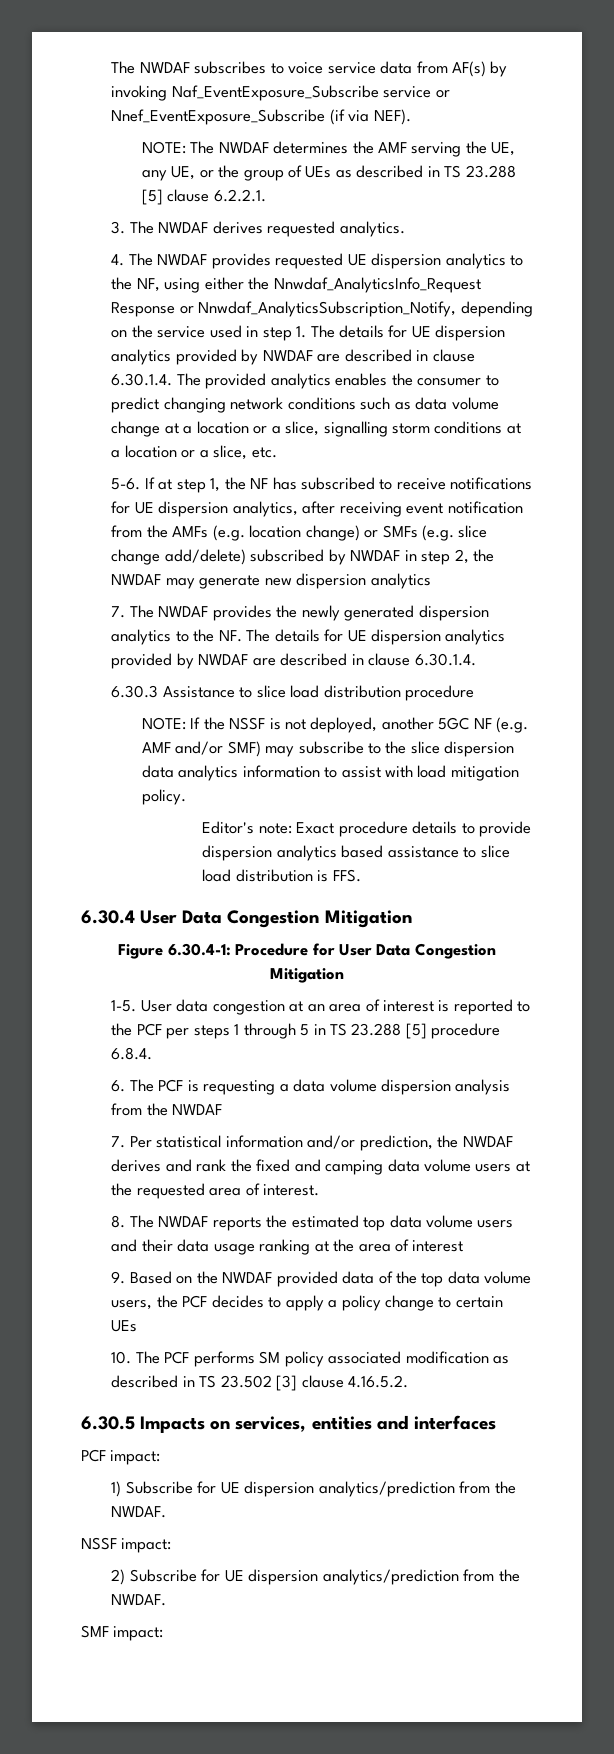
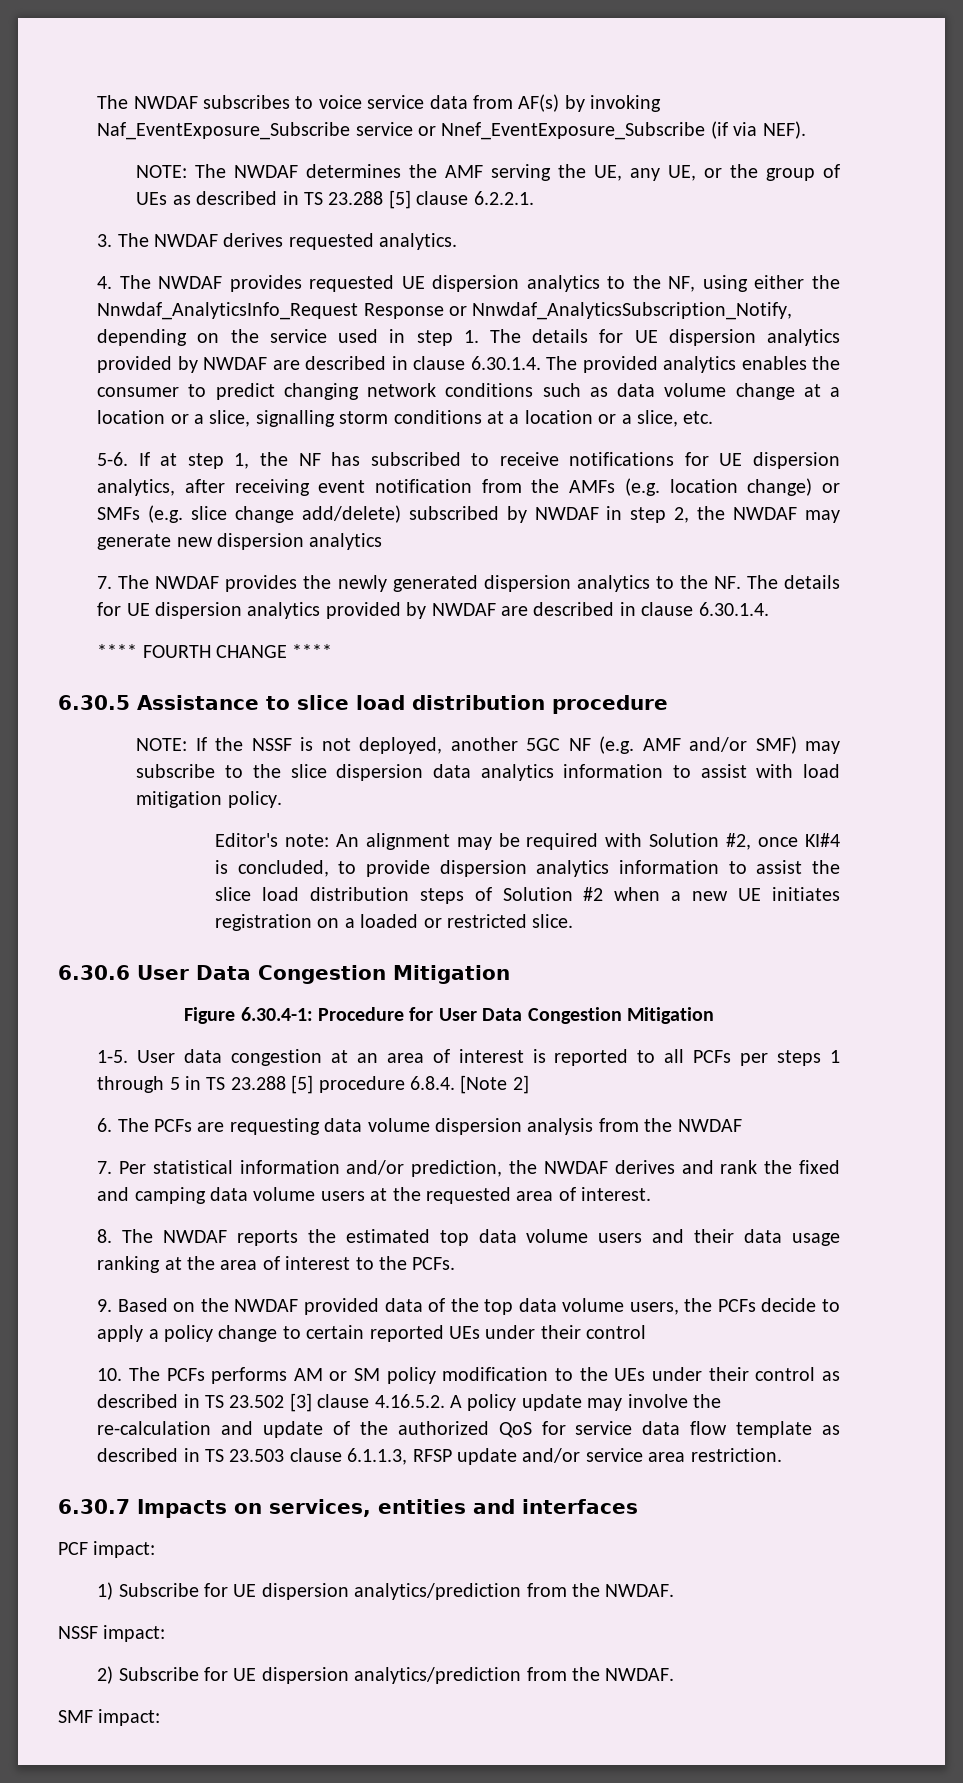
- 6.30.3 Assistance to slice load distribution procedure
+ **** FOURTH CHANGE ****
+ 6.30.5 Assistance to slice load distribution procedure
- Editor's note: Exact procedure details to provide dispersion analytics based assistance to slice load distribution is FFS.
- 6.30.4 User Data Congestion Mitigation
+ Editor's note: An alignment may be required with Solution #2, once KI#4 is concluded, to provide dispersion analytics information to assist the slice load distribution steps of Solution #2 when a new UE initiates registration on a loaded or restricted slice.
+ 6.30.6 User Data Congestion Mitigation
- User data congestion at an area of interest is reported to the PCF per steps 1 through 5 in TS 23.288 [5] procedure 6.8.4.
+ User data congestion at an area of interest is reported to all PCFs per steps 1 through 5 in TS 23.288 [5] procedure 6.8.4. [Note 2]
- 6. The PCF is requesting a data volume dispersion analysis from the NWDAF
+ 6. The PCFs are requesting data volume dispersion analysis from the NWDAF
- 8. The NWDAF reports the estimated top data volume users and their data usage ranking at the area of interest
+ 8. The NWDAF reports the estimated top data volume users and their data usage ranking at the area of interest to the PCFs.
- 9. Based on the NWDAF provided data of the top data volume users, the PCF decides to apply a policy change to certain UEs
+ 9. Based on the NWDAF provided data of the top data volume users, the PCFs decide to apply a policy change to certain reported UEs under their control
- 10. The PCF performs SM policy associated modification as described in TS 23.502 [3] clause 4.16.5.2.
- 6.30.5 Impacts on services, entities and interfaces
+ 10. The PCFs performs AM or SM policy modification to the UEs under their control as described in TS 23.502 [3] clause 4.16.5.2. A policy update may involve the re-calculation and update of the authorized QoS for service data flow template as described in TS 23.503 clause 6.1.1.3, RFSP update and/or service area restriction.
+ 6.30.7 Impacts on services, entities and interfaces

